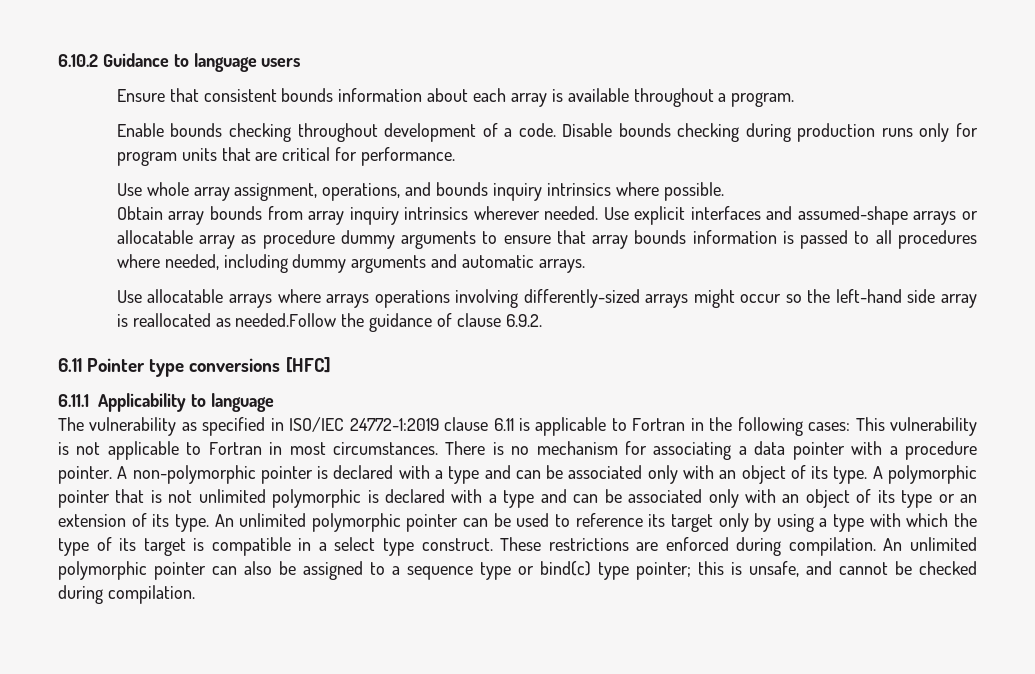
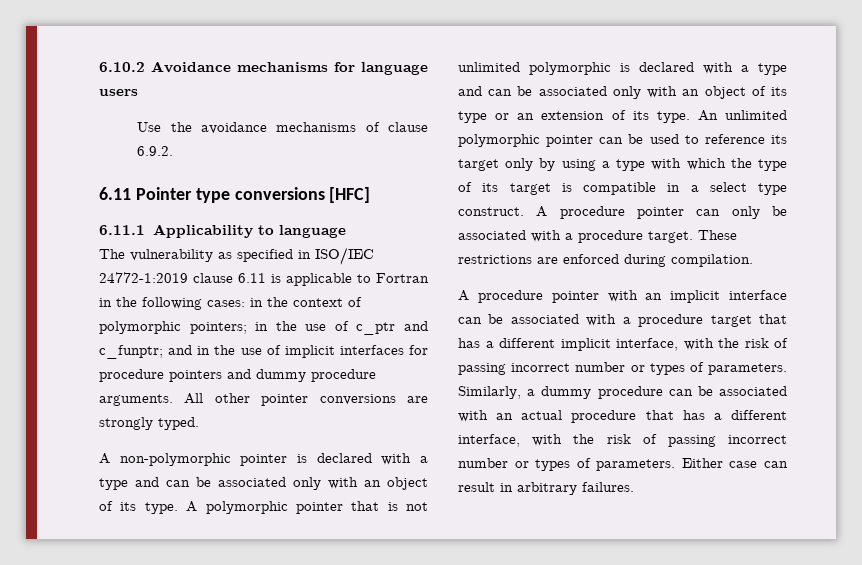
- 6.10.2 Guidance to language users
+ 6.10.2 Avoidance mechanisms for language users
- Ensure that consistent bounds information about each array is available throughout a program.
- Enable bounds checking throughout development of a code. Disable bounds checking during production runs only for program units that are critical for performance.
- Use whole array assignment, operations, and bounds inquiry intrinsics where possible.
- Obtain array bounds from array inquiry intrinsics wherever needed. Use explicit interfaces and assumed-shape arrays or allocatable array as procedure dummy arguments to ensure that array bounds information is passed to all procedures where needed, including dummy arguments and automatic arrays.
- Use allocatable arrays where arrays operations involving differently-sized arrays might occur so the left-hand side array is reallocated as needed.Follow the guidance of clause 6.9.2.
+ Use the avoidance mechanisms of clause 6.9.2.
- The vulnerability as specified in ISO/IEC 24772-1:2019 clause 6.11 is applicable to Fortran in the following cases: This vulnerability is not applicable to Fortran in most circumstances. There is no mechanism for associating a data pointer with a procedure pointer. A non-polymorphic pointer is declared with a type and can be associated only with an object of its type.
+ The vulnerability as specified in ISO/IEC 24772-1:2019 clause 6.11 is applicable to Fortran in the following cases: in the context of polymorphic pointers; in the use of c_ptr and c_funptr; and in the use of implicit interfaces for procedure pointers and dummy procedure arguments. All other pointer conversions are strongly typed.
+ A non-polymorphic pointer is declared with a type and can be associated only with an object of its type.
+ A procedure pointer can only be associated with a procedure target.
- These restrictions are enforced during compilation. An unlimited polymorphic pointer can also be assigned to a sequence type or bind(c) type pointer; this is unsafe, and cannot be checked during compilation.
+ These restrictions are enforced during compilation.
+ A procedure pointer with an implicit interface can be associated with a procedure target that has a different implicit interface, with the risk of passing incorrect number or types of parameters. Similarly, a dummy procedure can be associated with an actual procedure that has a different interface, with the risk of passing incorrect number or types of parameters. Either case can result in arbitrary failures.

